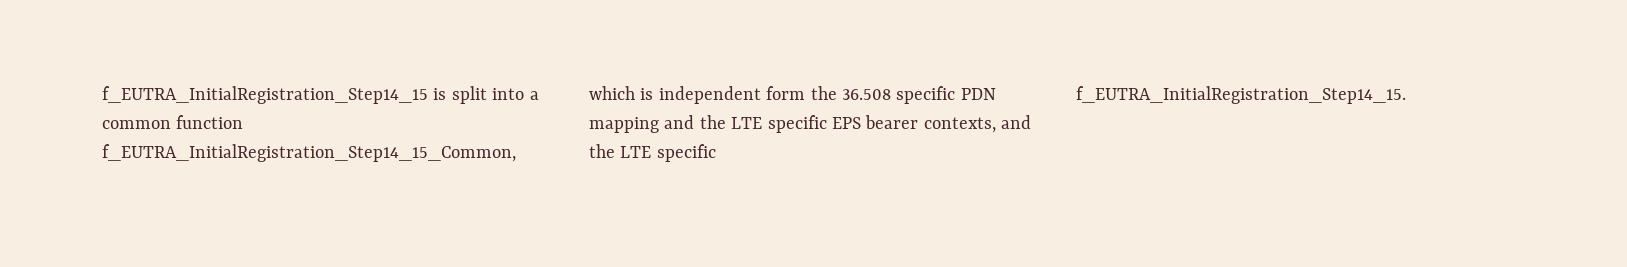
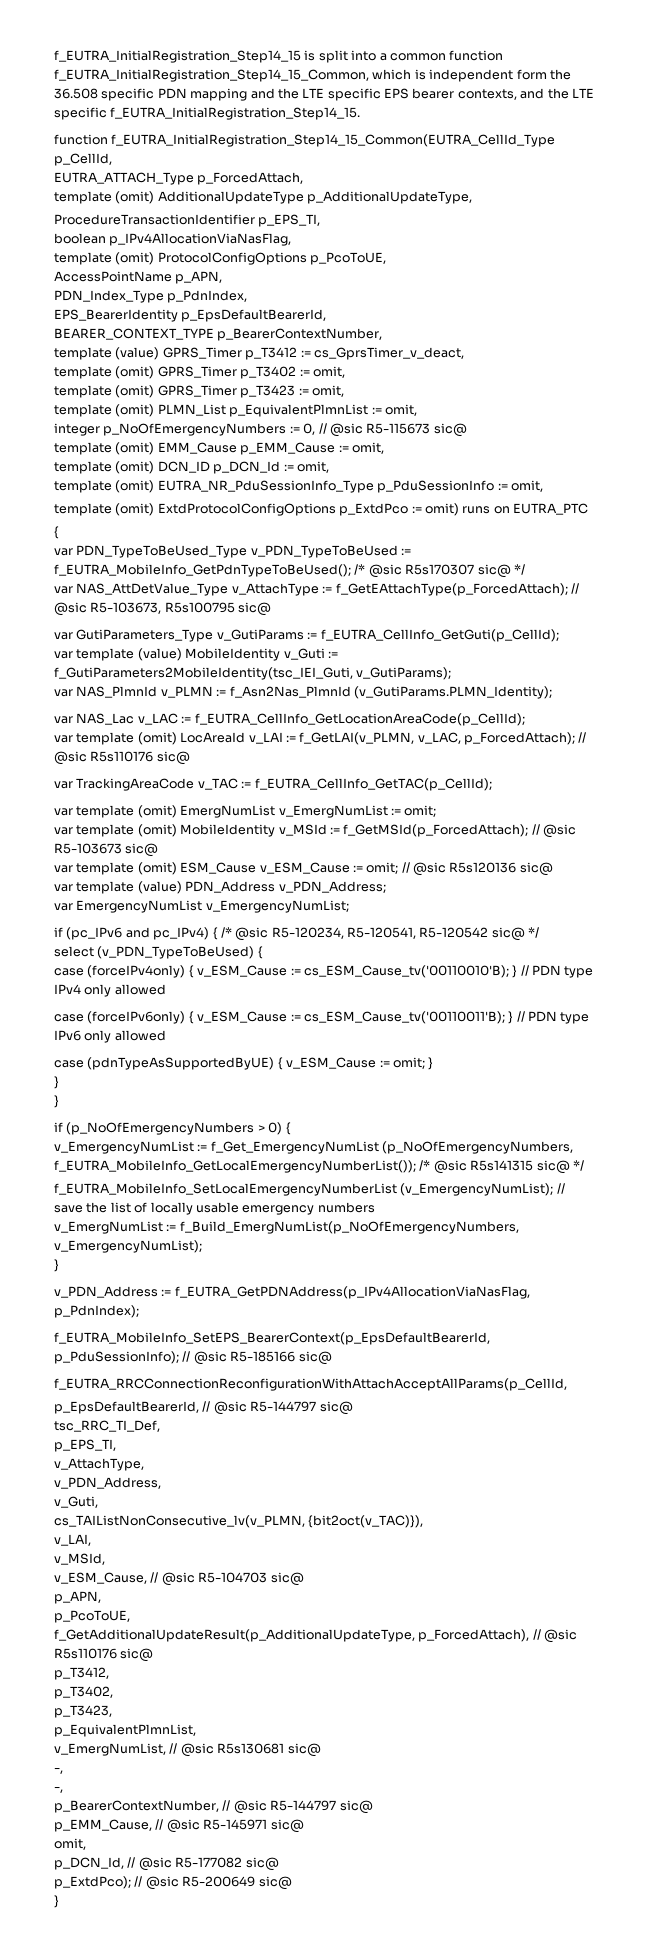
+ function f_EUTRA_InitialRegistration_Step14_15_Common(EUTRA_CellId_Type p_CellId,
+ EUTRA_ATTACH_Type p_ForcedAttach,
+ template (omit) AdditionalUpdateType p_AdditionalUpdateType,
+ ProcedureTransactionIdentifier p_EPS_TI,
+ boolean p_IPv4AllocationViaNasFlag,
+ template (omit) ProtocolConfigOptions p_PcoToUE,
+ AccessPointName p_APN,
+ PDN_Index_Type p_PdnIndex,
+ EPS_BearerIdentity p_EpsDefaultBearerId,
+ BEARER_CONTEXT_TYPE p_BearerContextNumber,
+ template (value) GPRS_Timer p_T3412 := cs_GprsTimer_v_deact,
+ template (omit) GPRS_Timer p_T3402 := omit,
+ template (omit) GPRS_Timer p_T3423 := omit,
+ template (omit) PLMN_List p_EquivalentPlmnList := omit,
+ integer p_NoOfEmergencyNumbers := 0, // @sic R5-115673 sic@
+ template (omit) EMM_Cause p_EMM_Cause := omit,
+ template (omit) DCN_ID p_DCN_Id := omit,
+ template (omit) EUTRA_NR_PduSessionInfo_Type p_PduSessionInfo := omit,
+ template (omit) ExtdProtocolConfigOptions p_ExtdPco := omit) runs on EUTRA_PTC
+ {
+ var PDN_TypeToBeUsed_Type v_PDN_TypeToBeUsed := f_EUTRA_MobileInfo_GetPdnTypeToBeUsed(); /* @sic R5s170307 sic@ */
+ var NAS_AttDetValue_Type v_AttachType := f_GetEAttachType(p_ForcedAttach); // @sic R5-103673, R5s100795 sic@
+ var GutiParameters_Type v_GutiParams := f_EUTRA_CellInfo_GetGuti(p_CellId);
+ var template (value) MobileIdentity v_Guti := f_GutiParameters2MobileIdentity(tsc_IEI_Guti, v_GutiParams);
+ var NAS_PlmnId v_PLMN := f_Asn2Nas_PlmnId (v_GutiParams.PLMN_Identity);
+ var NAS_Lac v_LAC := f_EUTRA_CellInfo_GetLocationAreaCode(p_CellId);
+ var template (omit) LocAreaId v_LAI := f_GetLAI(v_PLMN, v_LAC, p_ForcedAttach); // @sic R5s110176 sic@
+ var TrackingAreaCode v_TAC := f_EUTRA_CellInfo_GetTAC(p_CellId);
+ var template (omit) EmergNumList v_EmergNumList := omit;
+ var template (omit) MobileIdentity v_MSId := f_GetMSId(p_ForcedAttach); // @sic R5-103673 sic@
+ var template (omit) ESM_Cause v_ESM_Cause := omit; // @sic R5s120136 sic@
+ var template (value) PDN_Address v_PDN_Address;
+ var EmergencyNumList v_EmergencyNumList;
+ if (pc_IPv6 and pc_IPv4) { /* @sic R5-120234, R5-120541, R5-120542 sic@ */
+ select (v_PDN_TypeToBeUsed) {
+ case (forceIPv4only) { v_ESM_Cause := cs_ESM_Cause_tv('00110010'B); } // PDN type IPv4 only allowed
+ case (forceIPv6only) { v_ESM_Cause := cs_ESM_Cause_tv('00110011'B); } // PDN type IPv6 only allowed
+ case (pdnTypeAsSupportedByUE) { v_ESM_Cause := omit; }
+ }
+ }
+ if (p_NoOfEmergencyNumbers > 0) {
+ v_EmergencyNumList := f_Get_EmergencyNumList (p_NoOfEmergencyNumbers, f_EUTRA_MobileInfo_GetLocalEmergencyNumberList()); /* @sic R5s141315 sic@ */
+ f_EUTRA_MobileInfo_SetLocalEmergencyNumberList (v_EmergencyNumList); // save the list of locally usable emergency numbers
+ v_EmergNumList := f_Build_EmergNumList(p_NoOfEmergencyNumbers, v_EmergencyNumList);
+ }
+ v_PDN_Address := f_EUTRA_GetPDNAddress(p_IPv4AllocationViaNasFlag, p_PdnIndex);
+ f_EUTRA_MobileInfo_SetEPS_BearerContext(p_EpsDefaultBearerId, p_PduSessionInfo); // @sic R5-185166 sic@
+ f_EUTRA_RRCConnectionReconfigurationWithAttachAcceptAllParams(p_CellId,
+ p_EpsDefaultBearerId, // @sic R5-144797 sic@
+ tsc_RRC_TI_Def,
+ p_EPS_TI,
+ v_AttachType,
+ v_PDN_Address,
+ v_Guti,
+ cs_TAIListNonConsecutive_lv(v_PLMN, {bit2oct(v_TAC)}),
+ v_LAI,
+ v_MSId,
+ v_ESM_Cause, // @sic R5-104703 sic@
+ p_APN,
+ p_PcoToUE,
+ f_GetAdditionalUpdateResult(p_AdditionalUpdateType, p_ForcedAttach), // @sic R5s110176 sic@
+ p_T3412,
+ p_T3402,
+ p_T3423,
+ p_EquivalentPlmnList,
+ v_EmergNumList, // @sic R5s130681 sic@
+ -,
+ -,
+ p_BearerContextNumber, // @sic R5-144797 sic@
+ p_EMM_Cause, // @sic R5-145971 sic@
+ omit,
+ p_DCN_Id, // @sic R5-177082 sic@
+ p_ExtdPco); // @sic R5-200649 sic@
+ }

